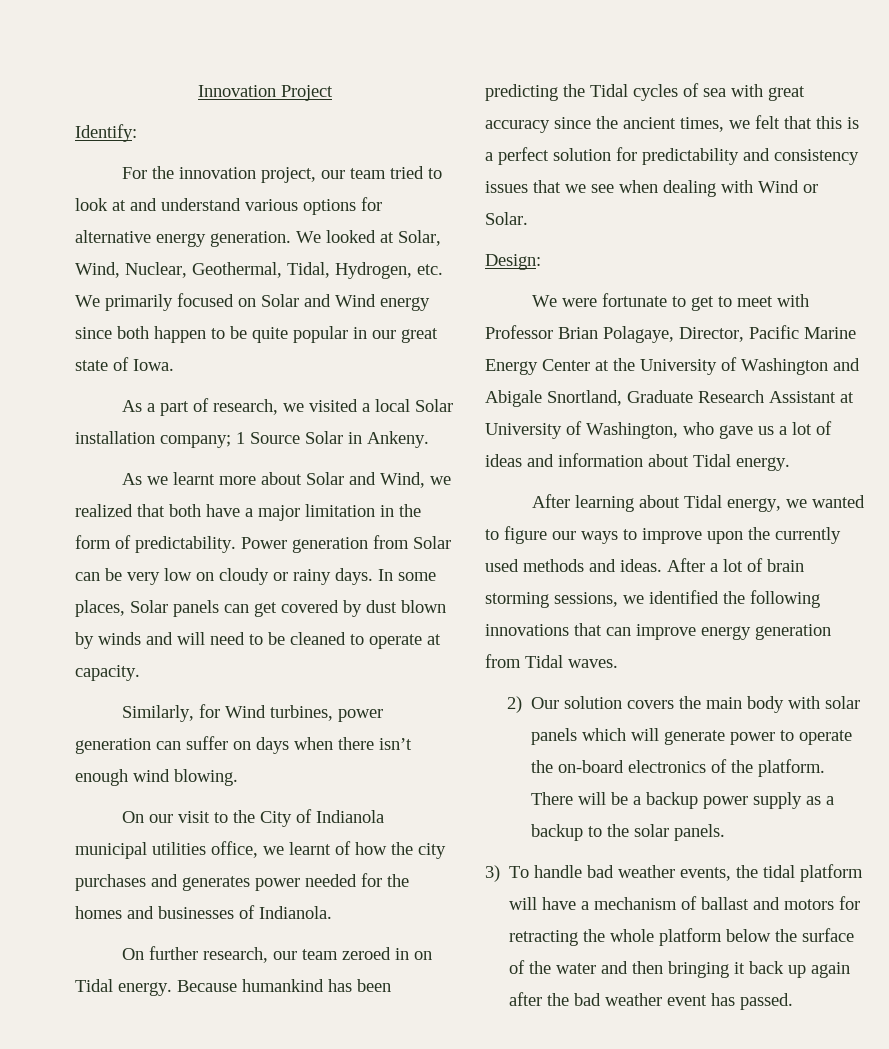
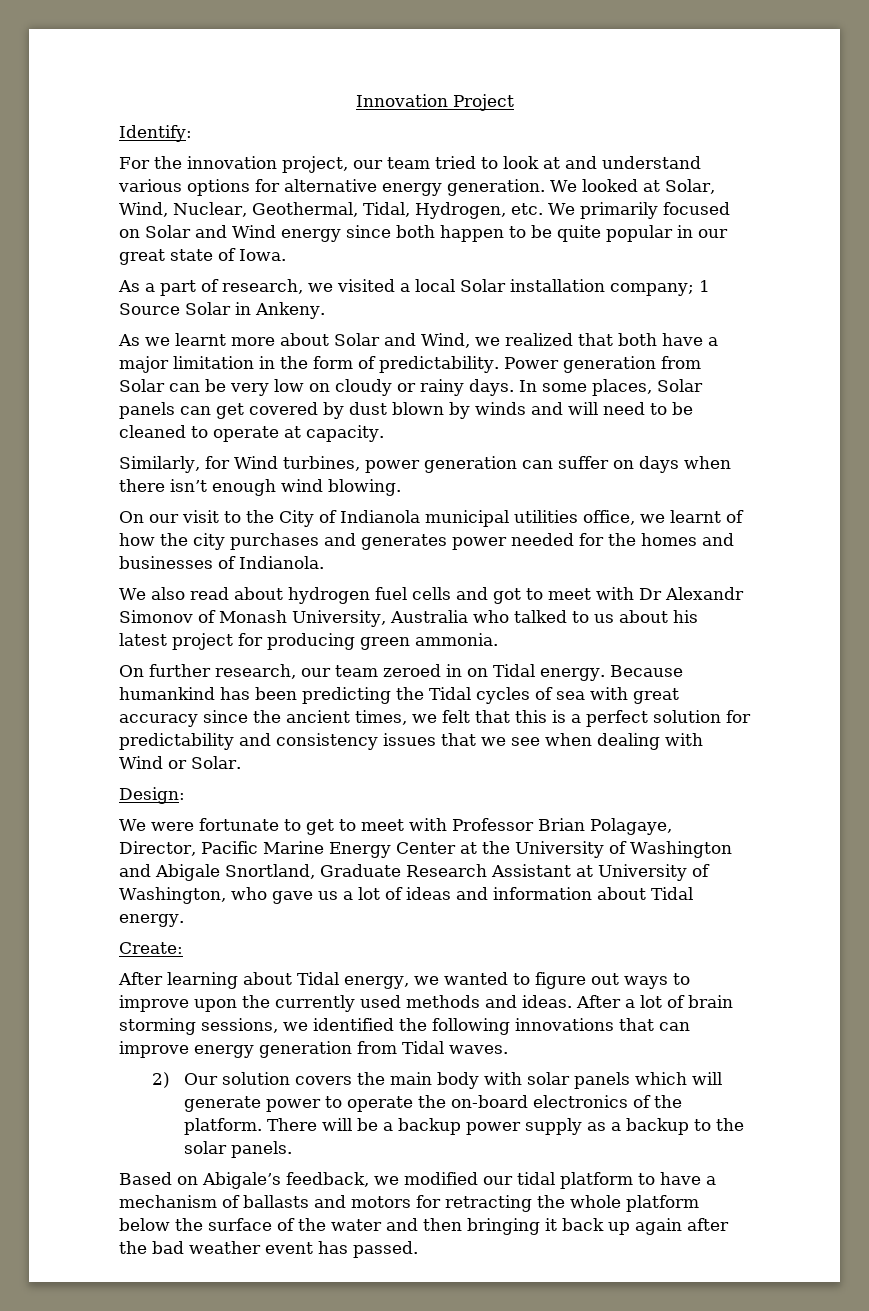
+ We also read about hydrogen fuel cells and got to meet with Dr Alexandr Simonov of Monash University, Australia who talked to us about his latest project for producing green ammonia.
+ Create:
- After learning about Tidal energy, we wanted to figure our ways to improve upon the currently used methods and ideas.
+ After learning about Tidal energy, we wanted to figure out ways to improve upon the currently used methods and ideas.
- 3) To handle bad weather events, the tidal platform will have a mechanism of ballast and motors for retracting the whole platform below the surface of the water and then bringing it back up again after the bad weather event has passed.
+ Based on Abigale’s feedback, we modified our tidal platform to have a mechanism of ballasts and motors for retracting the whole platform below the surface of the water and then bringing it back up again after the bad weather event has passed.

